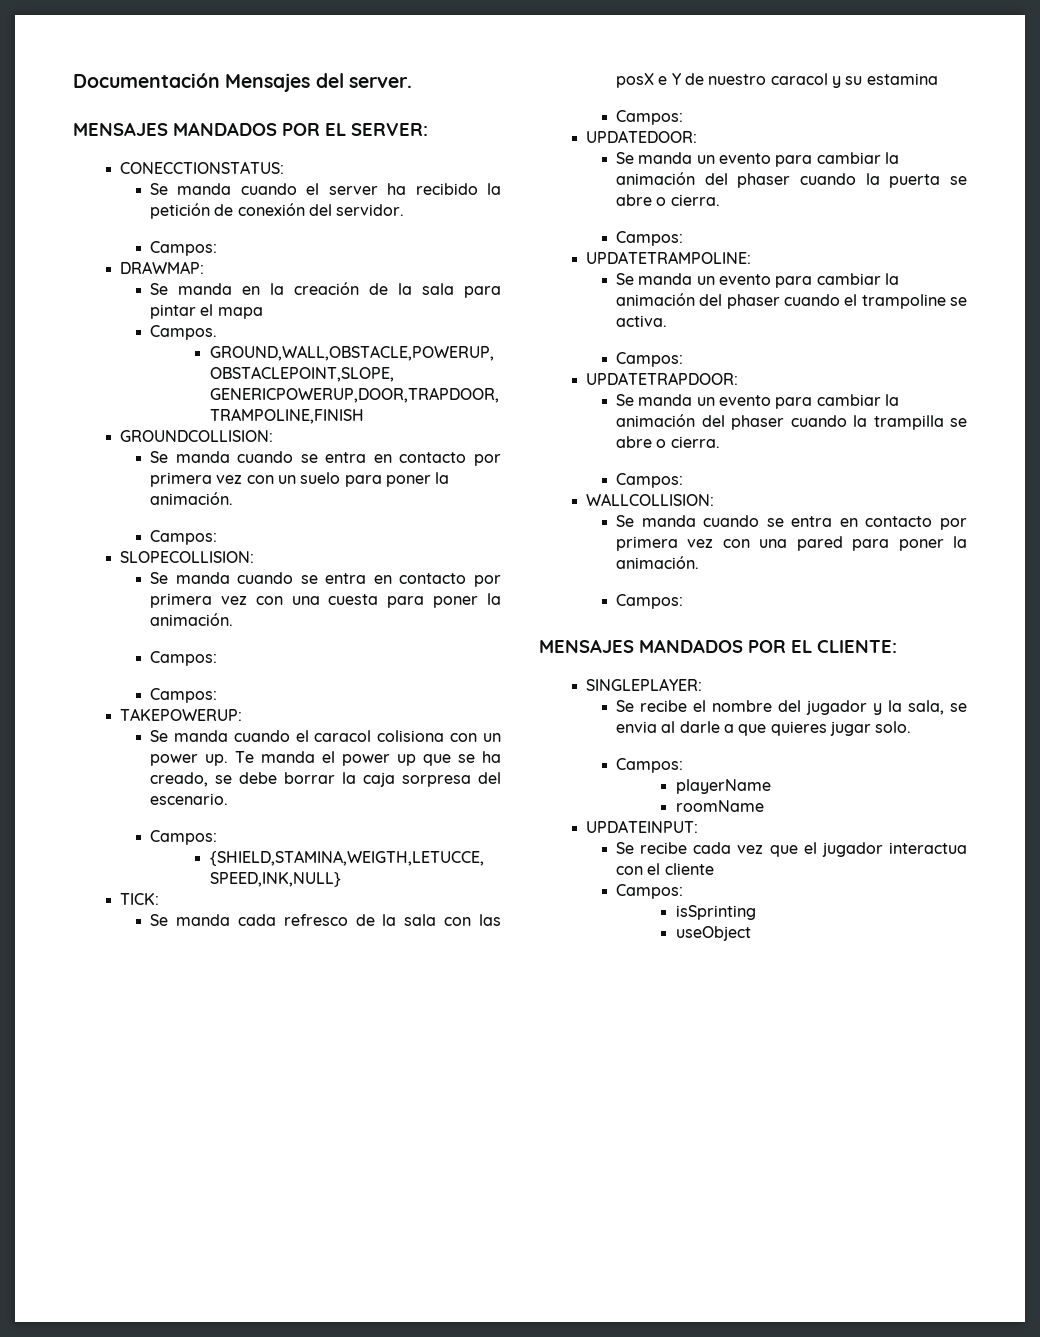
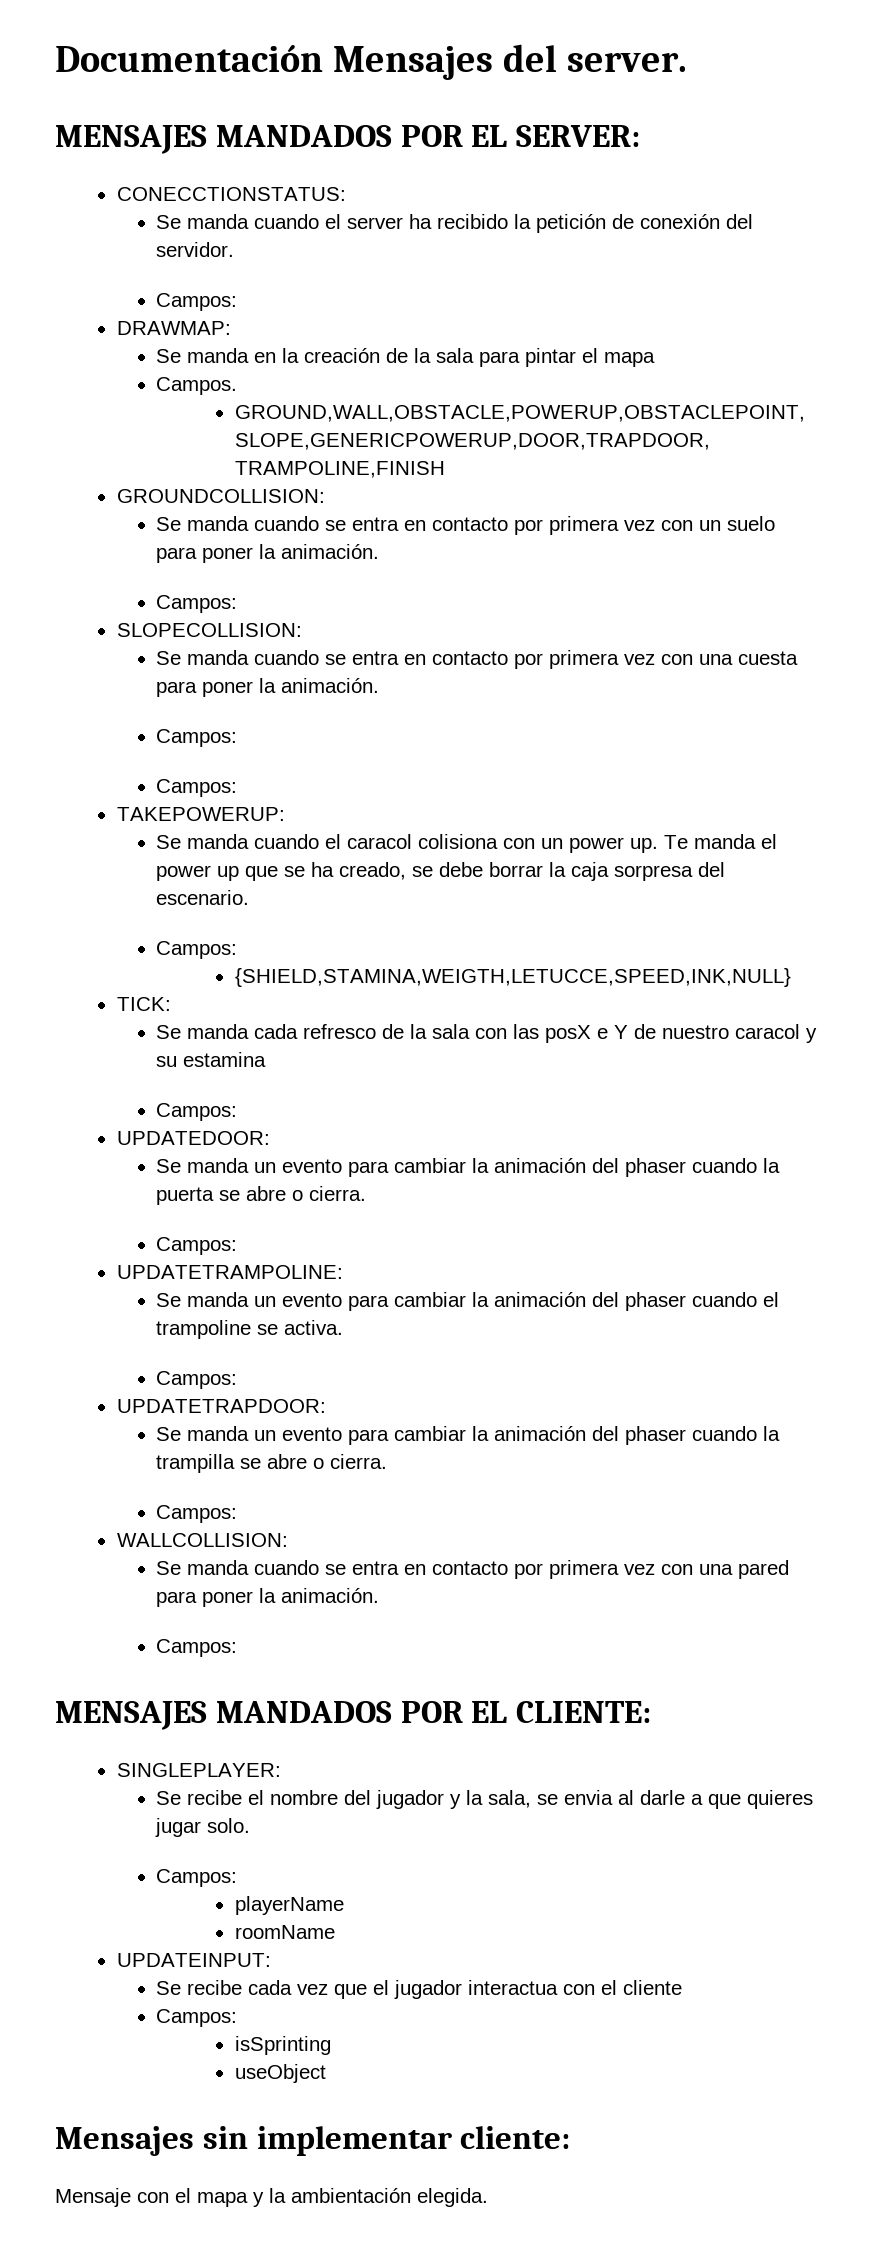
+ Mensajes sin implementar cliente:
+ Mensaje con el mapa y la ambientación elegida.

